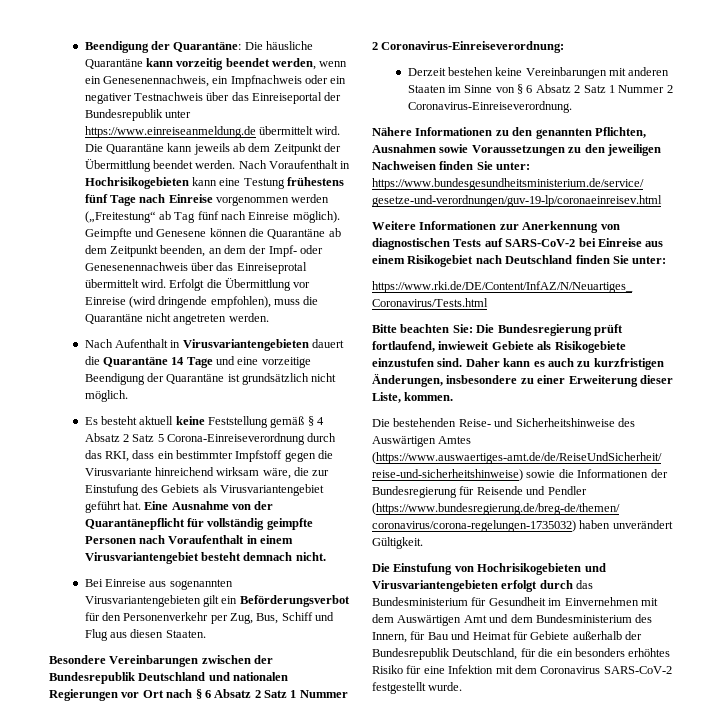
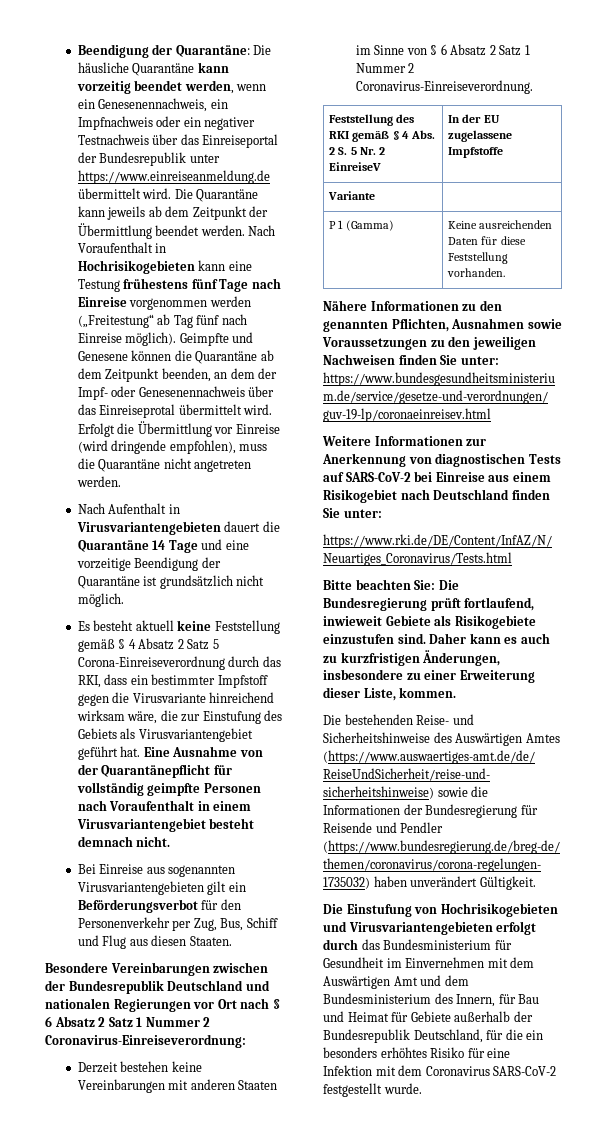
+ Feststellung des RKI gemäß § 4 Abs. 2 S. 5 Nr. 2 EinreiseV | In der EU zugelassene Impfstoffe
+ Variante |
+ P 1 (Gamma) | Keine ausreichenden Daten für diese Feststellung vorhanden.

